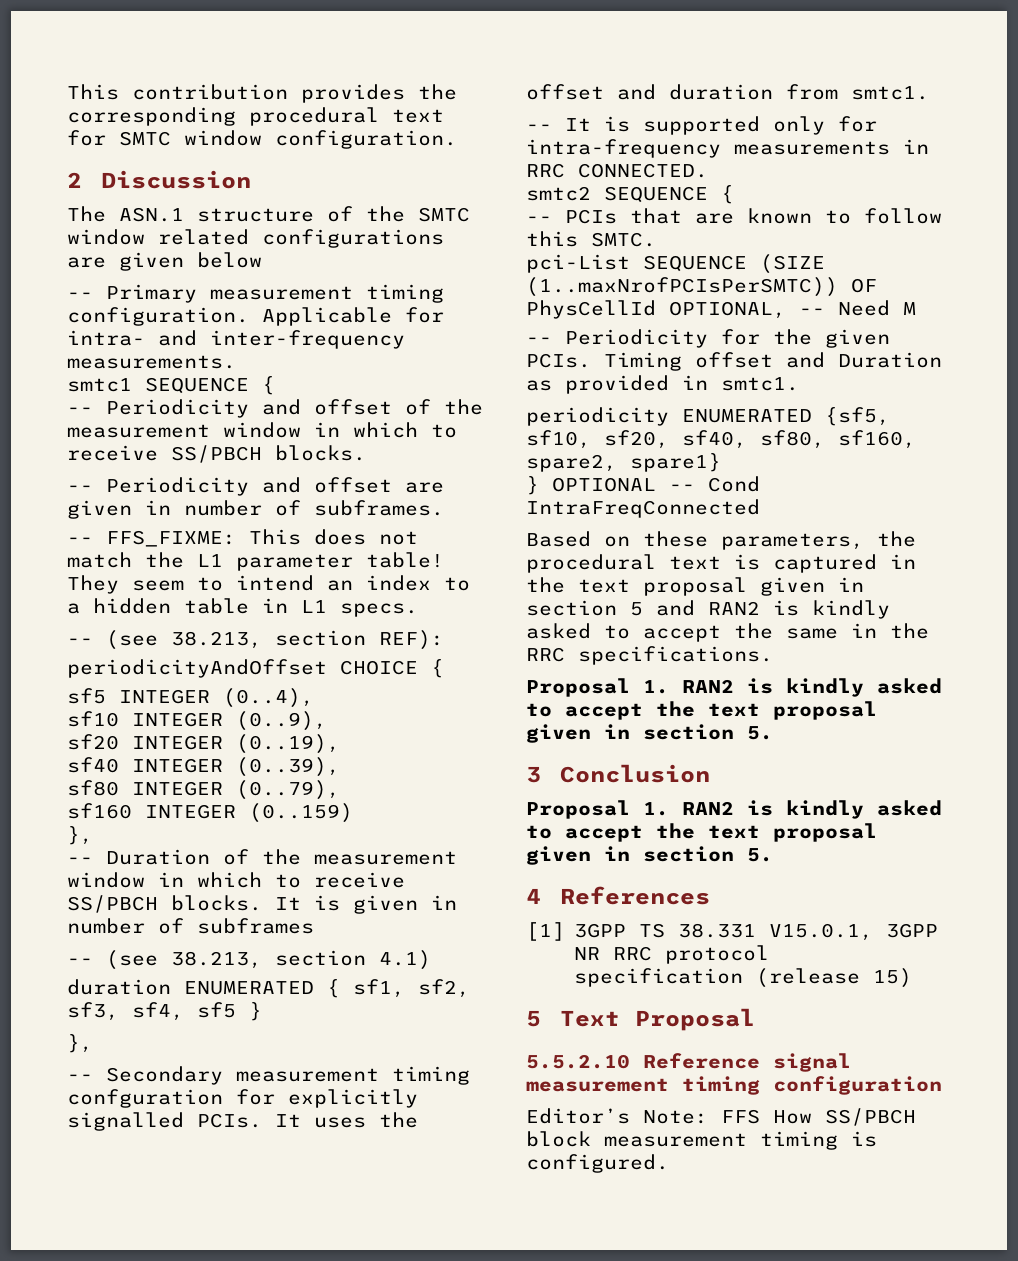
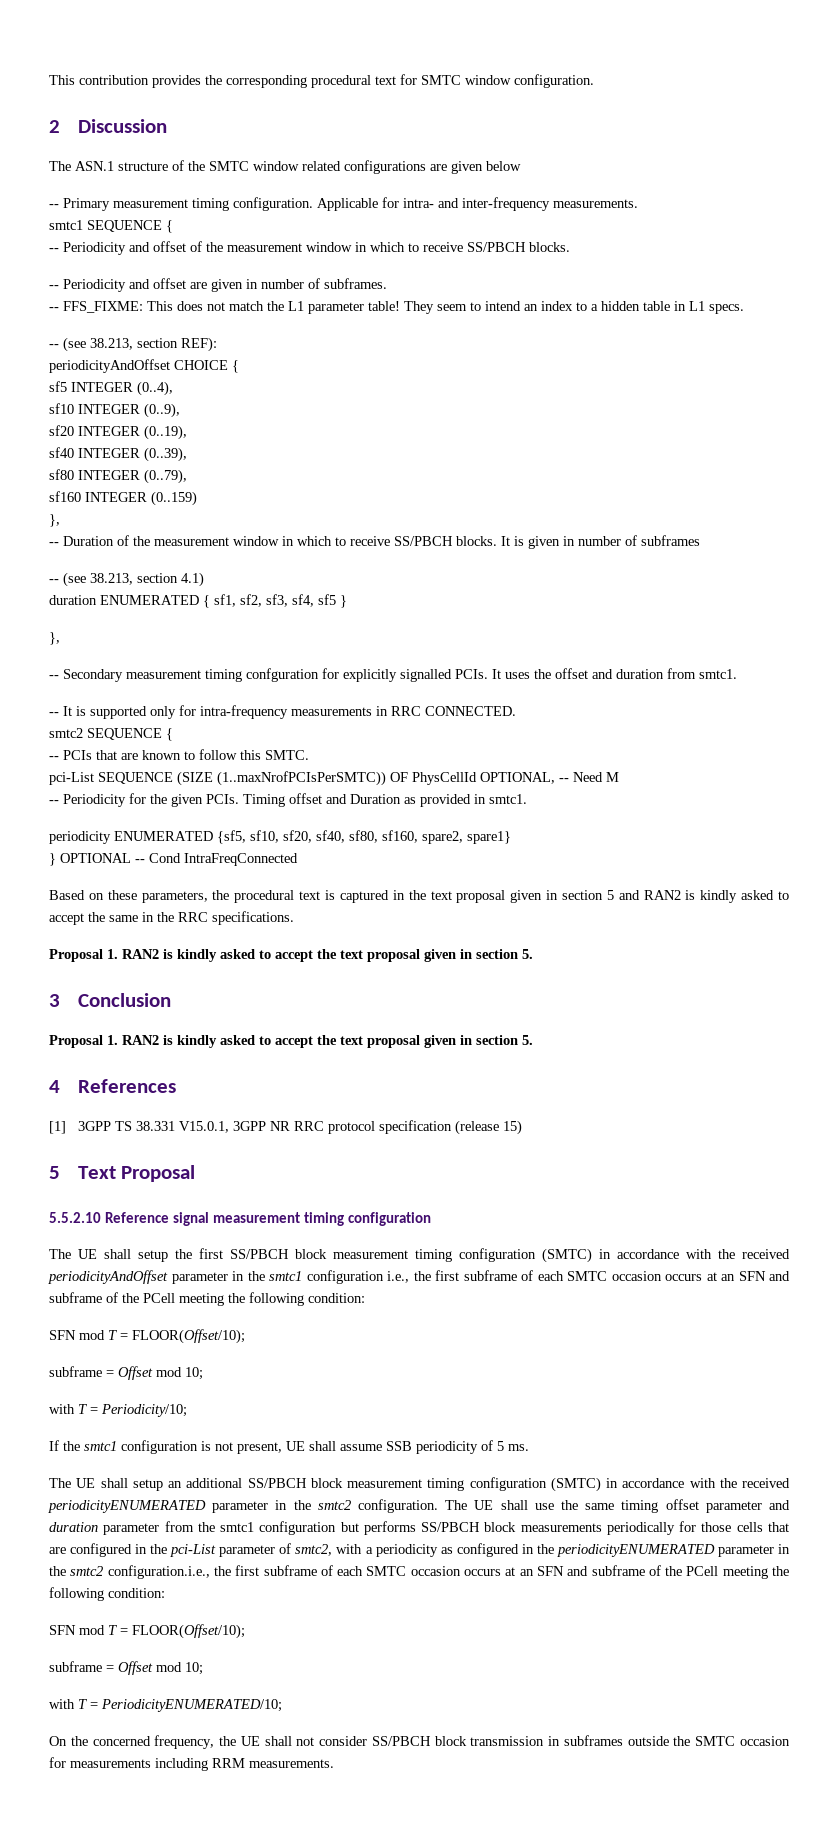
- Editor’s Note: FFS How SS/PBCH block measurement timing is configured.
+ The UE shall setup the first SS/PBCH block measurement timing configuration (SMTC) in accordance with the received periodicityAndOffset parameter in the smtc1 configuration i.e., the first subframe of each SMTC occasion occurs at an SFN and subframe of the PCell meeting the following condition:
+ SFN mod T = FLOOR(Offset/10);
+ subframe = Offset mod 10;
+ with T = Periodicity/10;
+ If the smtc1 configuration is not present, UE shall assume SSB periodicity of 5 ms.
+ The UE shall setup an additional SS/PBCH block measurement timing configuration (SMTC) in accordance with the received periodicityENUMERATED parameter in the smtc2 configuration. The UE shall use the same timing offset parameter and duration parameter from the smtc1 configuration but performs SS/PBCH block measurements periodically for those cells that are configured in the pci-List parameter of smtc2, with a periodicity as configured in the periodicityENUMERATED parameter in the smtc2 configuration.i.e., the first subframe of each SMTC occasion occurs at an SFN and subframe of the PCell meeting the following condition:
+ SFN mod T = FLOOR(Offset/10);
+ subframe = Offset mod 10;
+ with T = PeriodicityENUMERATED/10;
+ On the concerned frequency, the UE shall not consider SS/PBCH block transmission in subframes outside the SMTC occasion for measurements including RRM measurements.

